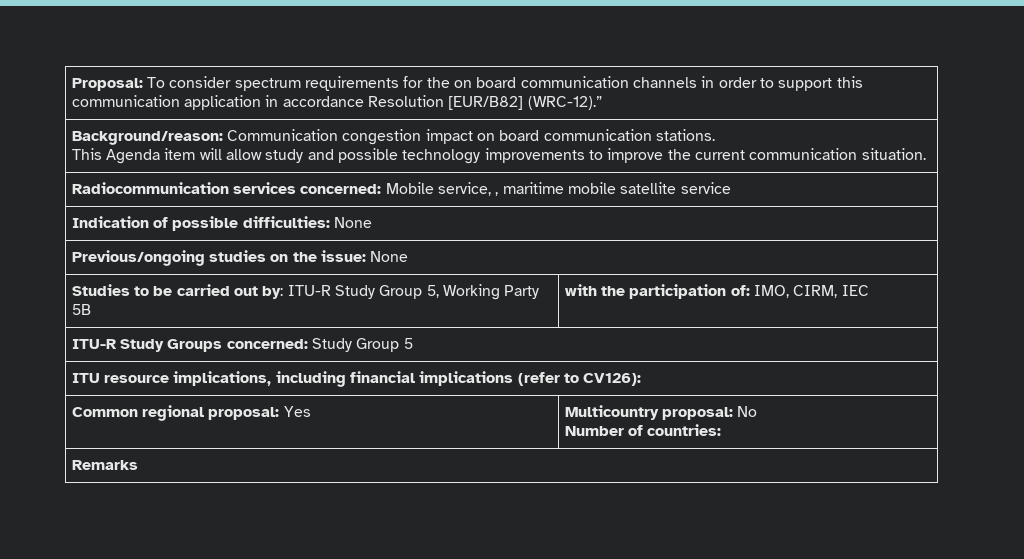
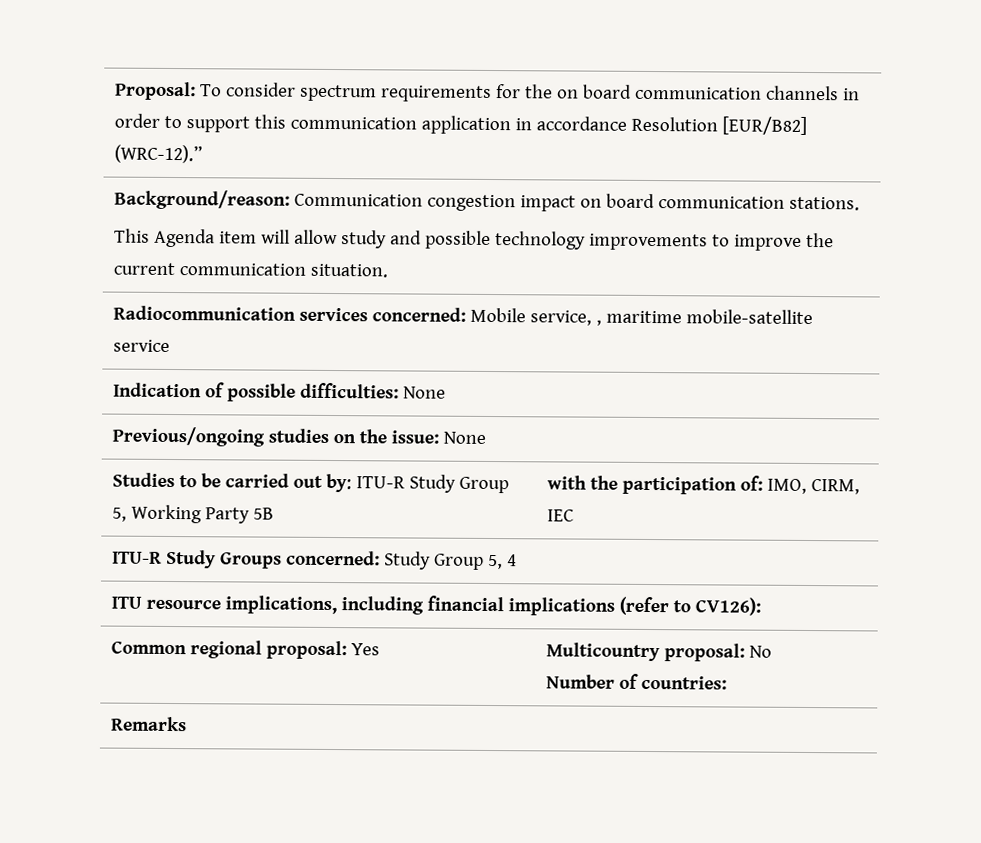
- Radiocommunication services concerned: Mobile service, , maritime mobile satellite service
+ Radiocommunication services concerned: Mobile service, , maritime mobile-satellite service
- ITU-R Study Groups concerned: Study Group 5
+ ITU-R Study Groups concerned: Study Group 5, 4

